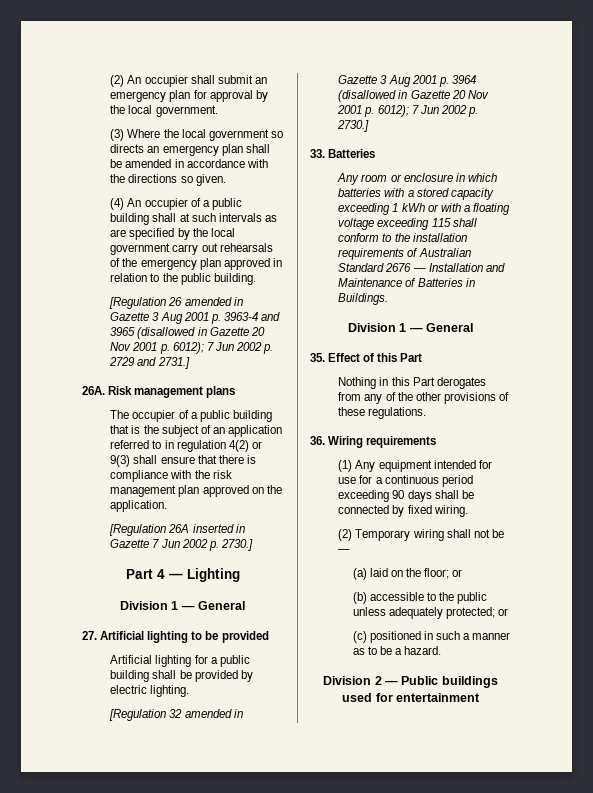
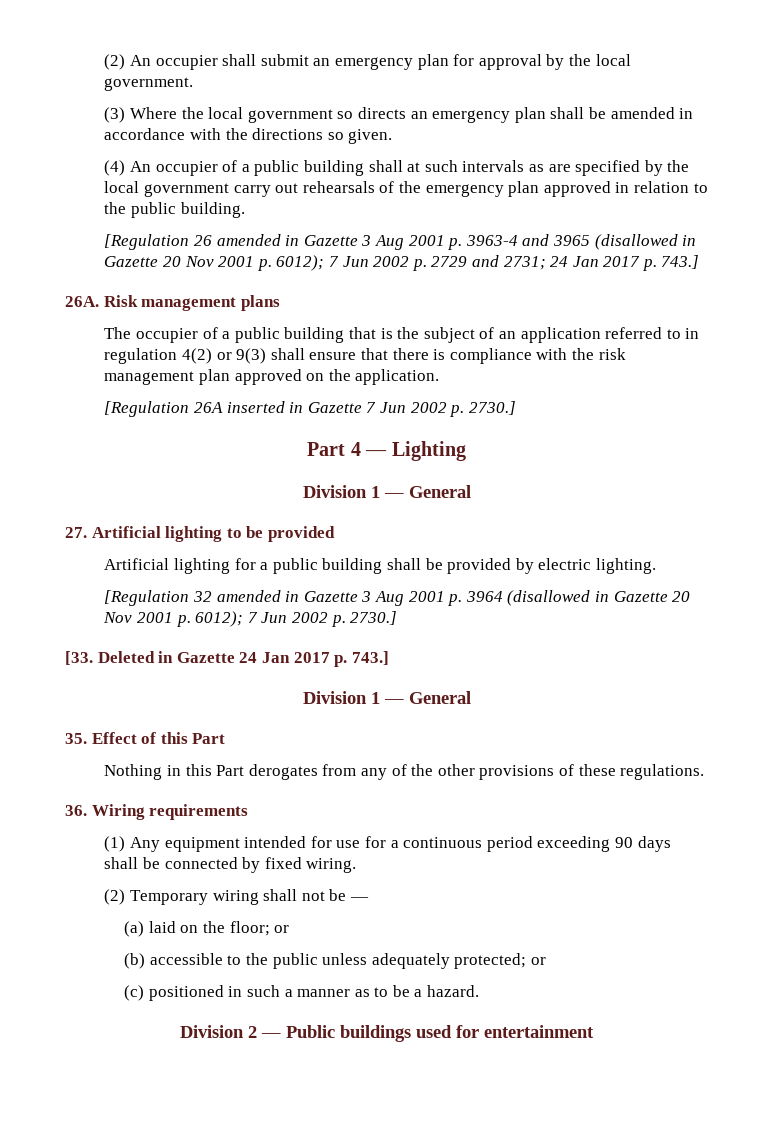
- [Regulation 26 amended in Gazette 3 Aug 2001 p. 3963-4 and 3965 (disallowed in Gazette 20 Nov 2001 p. 6012); 7 Jun 2002 p. 2729 and 2731.]
+ [Regulation 26 amended in Gazette 3 Aug 2001 p. 3963-4 and 3965 (disallowed in Gazette 20 Nov 2001 p. 6012); 7 Jun 2002 p. 2729 and 2731; 24 Jan 2017 p. 743.]
- 33. Batteries
- Any room or enclosure in which batteries with a stored capacity exceeding 1 kWh or with a floating voltage exceeding 115 shall conform to the installation requirements of Australian Standard 2676 — Installation and Maintenance of Batteries in Buildings.
+ [33. Deleted in Gazette 24 Jan 2017 p. 743.]

